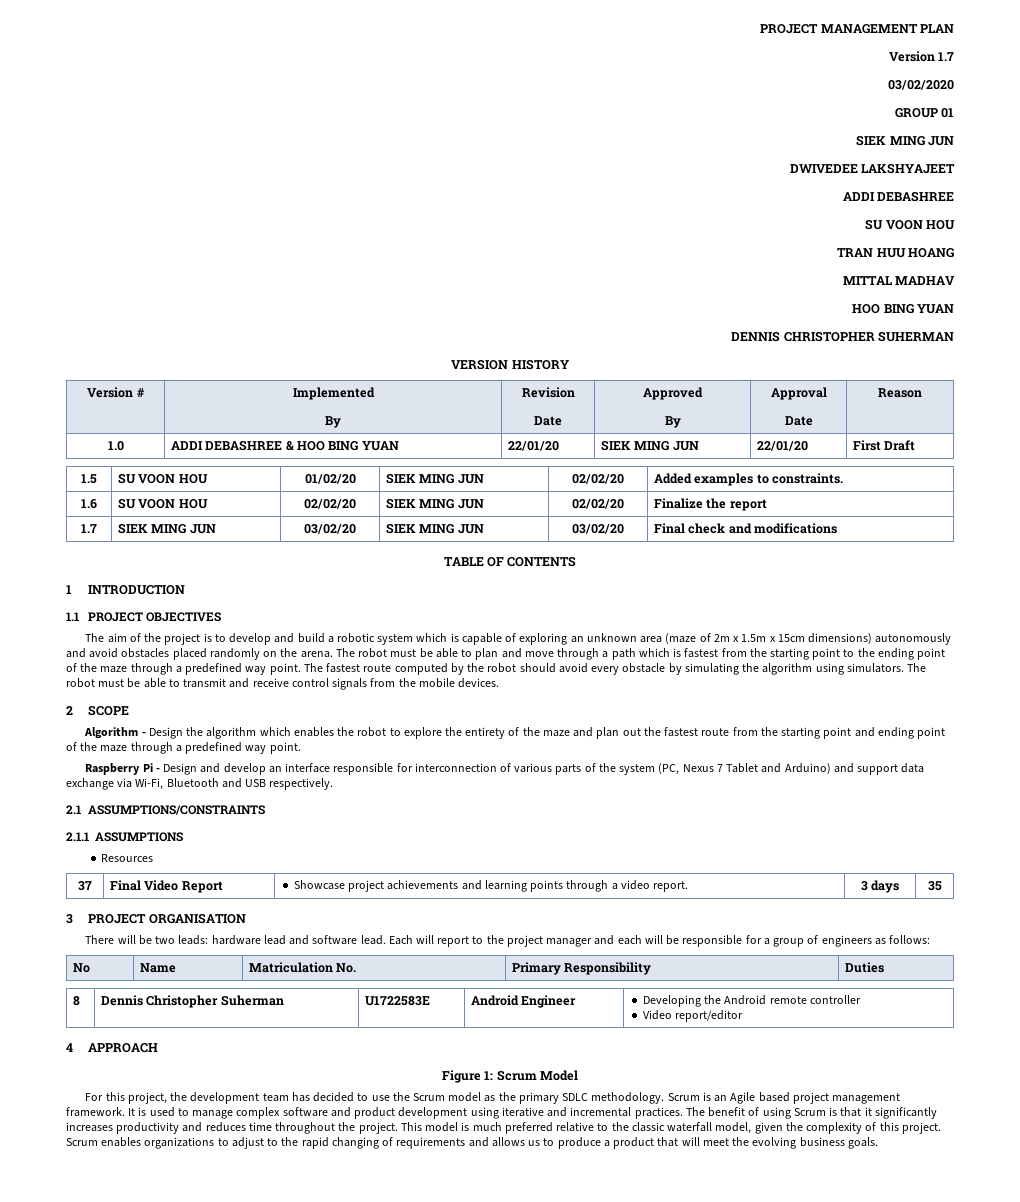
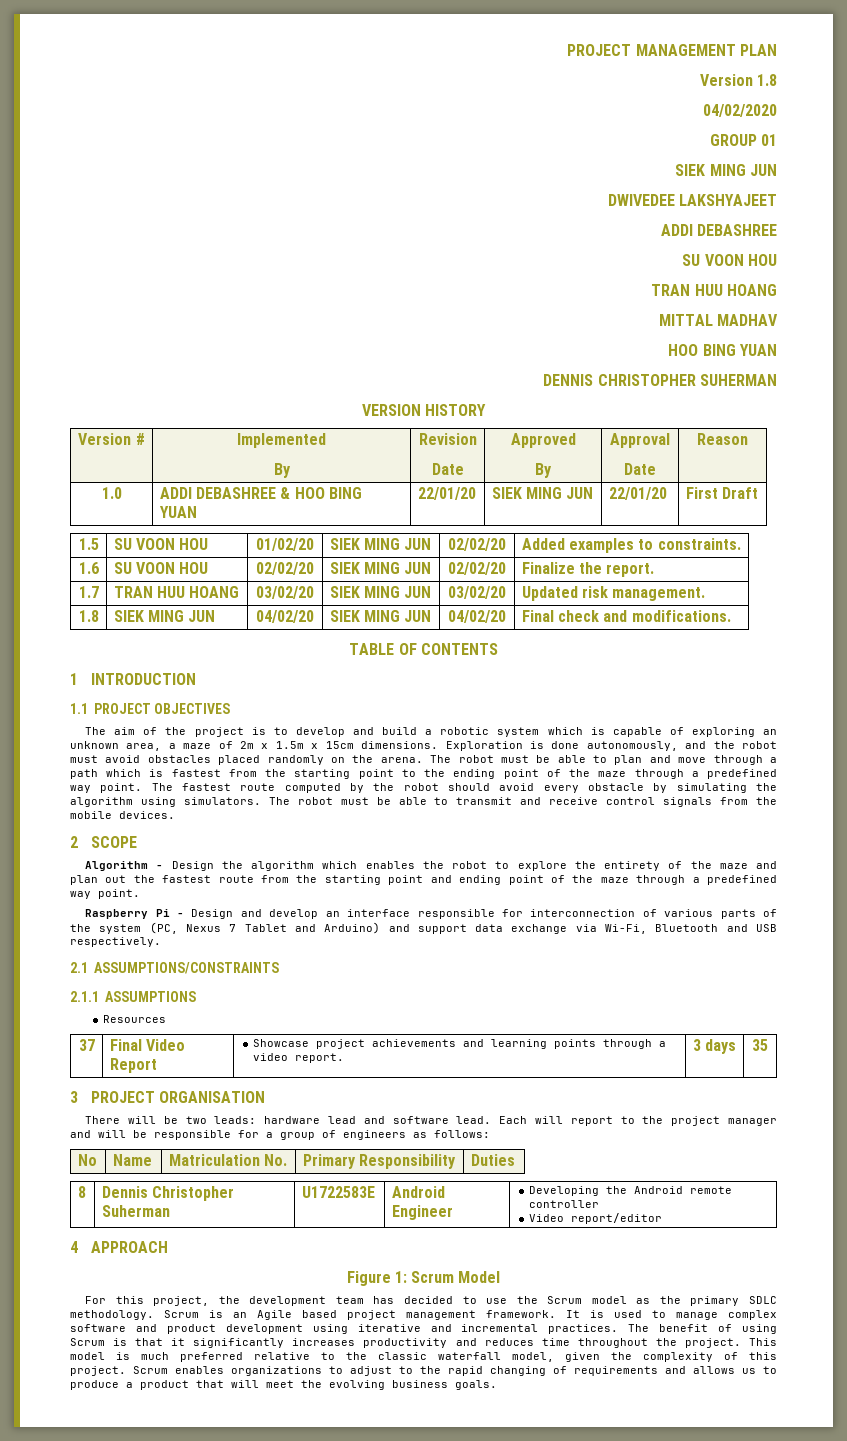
- Version 1.7
- 03/02/2020
+ Version 1.8
+ 04/02/2020
- 1.6 | SU VOON HOU | 02/02/20 | SIEK MING JUN | 02/02/20 | Finalize the report
+ 1.6 | SU VOON HOU | 02/02/20 | SIEK MING JUN | 02/02/20 | Finalize the report.
- 1.7 | SIEK MING JUN | 03/02/20 | SIEK MING JUN | 03/02/20 | Final check and modifications
+ 1.7 | TRAN HUU HOANG | 03/02/20 | SIEK MING JUN | 03/02/20 | Updated risk management.
+ 1.8 | SIEK MING JUN | 04/02/20 | SIEK MING JUN | 04/02/20 | Final check and modifications.
- The aim of the project is to develop and build a robotic system which is capable of exploring an unknown area (maze of 2m x 1.5m x 15cm dimensions) autonomously and avoid obstacles placed randomly on the arena.
+ The aim of the project is to develop and build a robotic system which is capable of exploring an unknown area, a maze of 2m x 1.5m x 15cm dimensions. Exploration is done autonomously, and the robot must avoid obstacles placed randomly on the arena.
- Each will report to the project manager and each will be responsible for a group of engineers as follows:
+ Each will report to the project manager and will be responsible for a group of engineers as follows:

